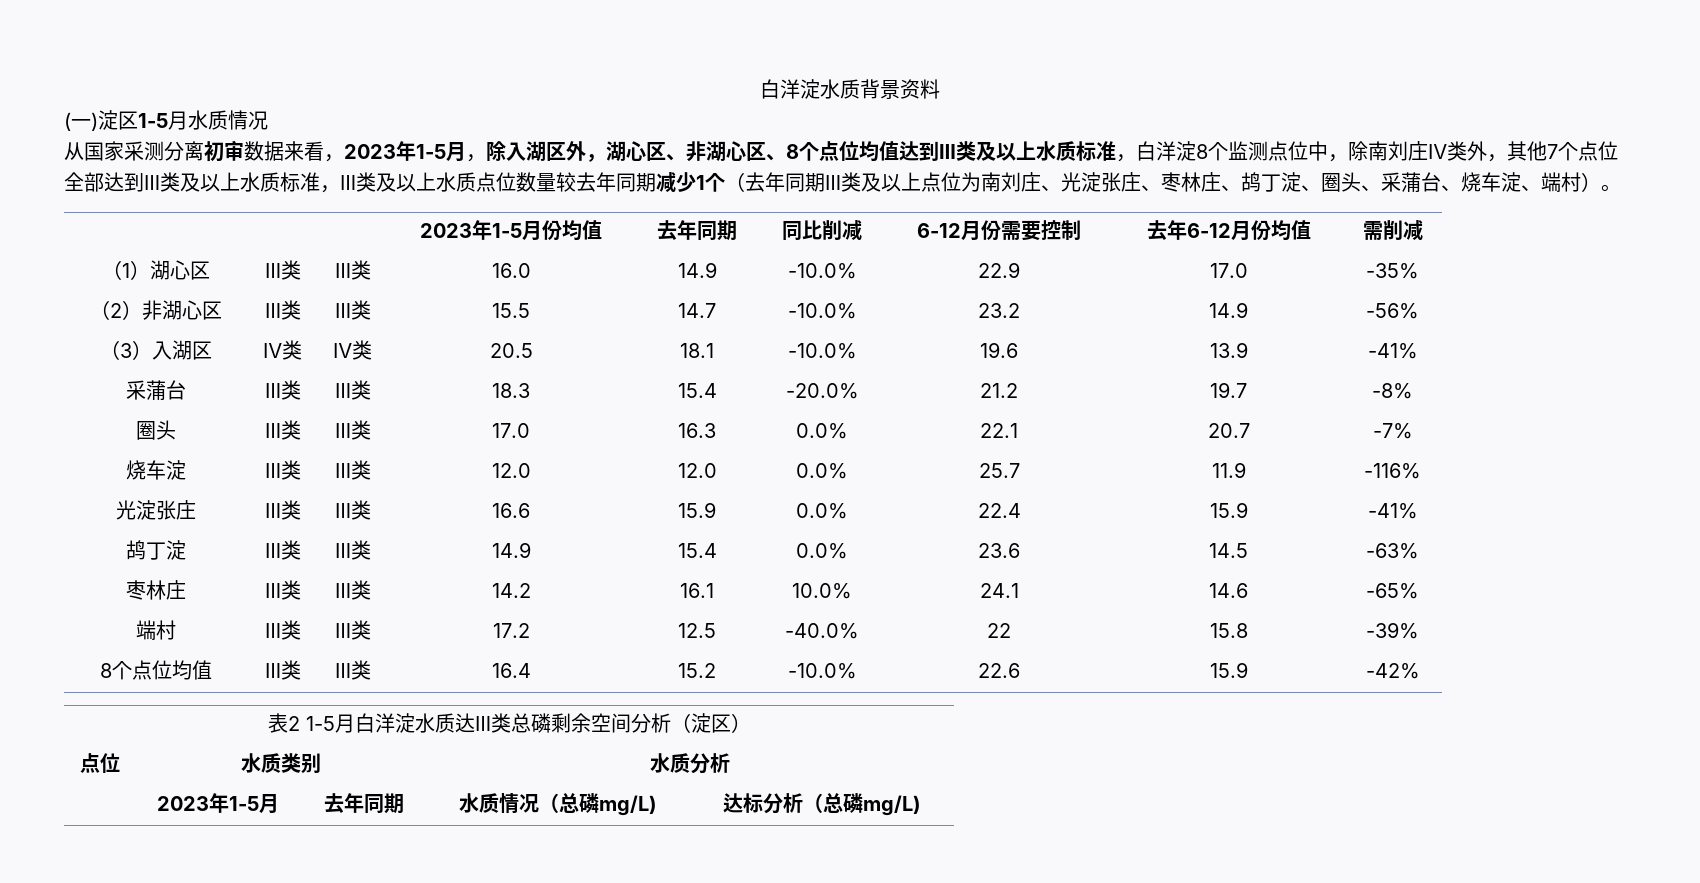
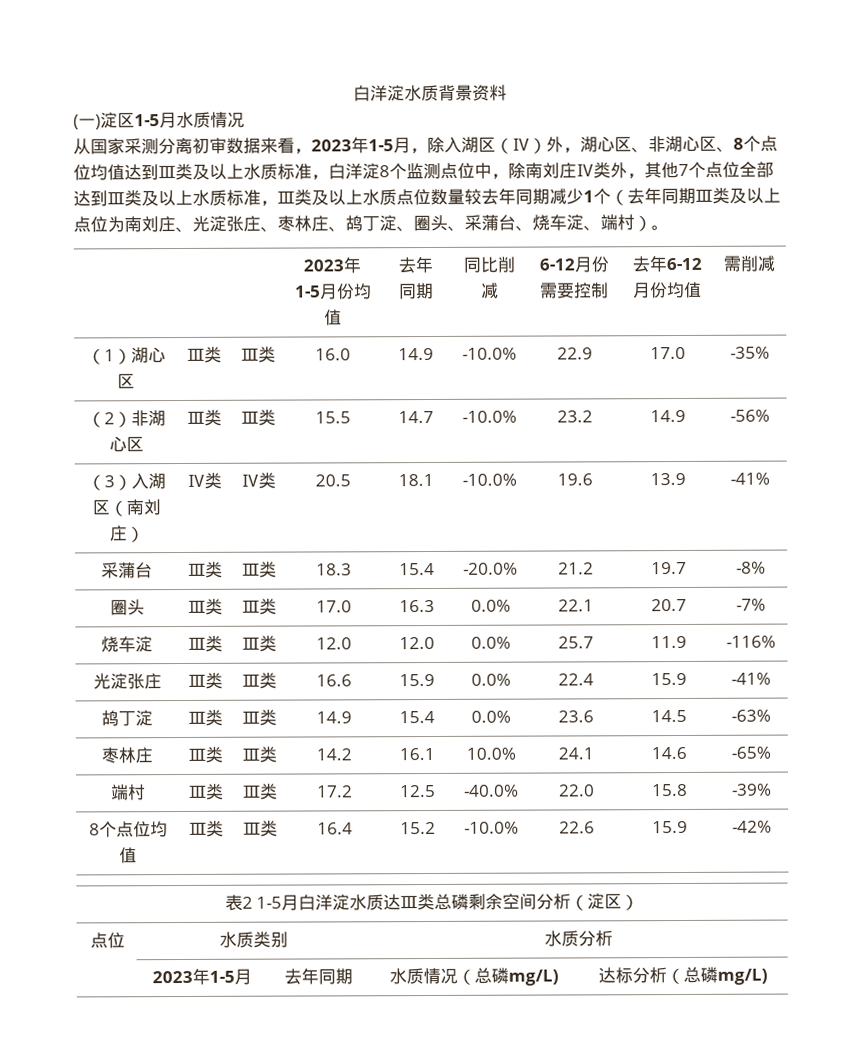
- 从国家采测分离初审数据来看，2023年1-5月，除入湖区外，湖心区、非湖心区、8个点位均值达到Ⅲ类及以上水质标准，白洋淀8个监测点位中，除南刘庄Ⅳ类外，其他7个点位全部达到Ⅲ类及以上水质标准，Ⅲ类及以上水质点位数量较去年同期减少1个（去年同期Ⅲ类及以上点位为南刘庄、光淀张庄、枣林庄、鸪丁淀、圈头、采蒲台、烧车淀、端村）。
+ 从国家采测分离初审数据来看，2023年1-5月，除入湖区（Ⅳ）外，湖心区、非湖心区、8个点位均值达到Ⅲ类及以上水质标准，白洋淀8个监测点位中，除南刘庄Ⅳ类外，其他7个点位全部达到Ⅲ类及以上水质标准，Ⅲ类及以上水质点位数量较去年同期减少1个（去年同期Ⅲ类及以上点位为南刘庄、光淀张庄、枣林庄、鸪丁淀、圈头、采蒲台、烧车淀、端村）。
- （3）入湖区 | Ⅳ类 | Ⅳ类 | 20.5 | 18.1 | -10.0% | 19.6 | 13.9 | -41%
+ （3）入湖区（南刘庄） | Ⅳ类 | Ⅳ类 | 20.5 | 18.1 | -10.0% | 19.6 | 13.9 | -41%
- 端村 | Ⅲ类 | Ⅲ类 | 17.2 | 12.5 | -40.0% | 22 | 15.8 | -39%
+ 端村 | Ⅲ类 | Ⅲ类 | 17.2 | 12.5 | -40.0% | 22.0 | 15.8 | -39%

